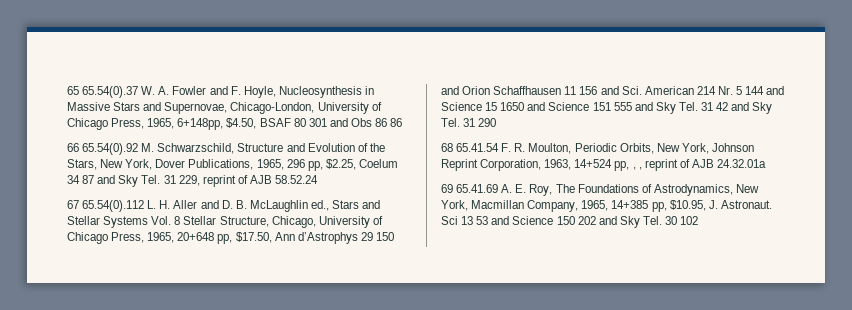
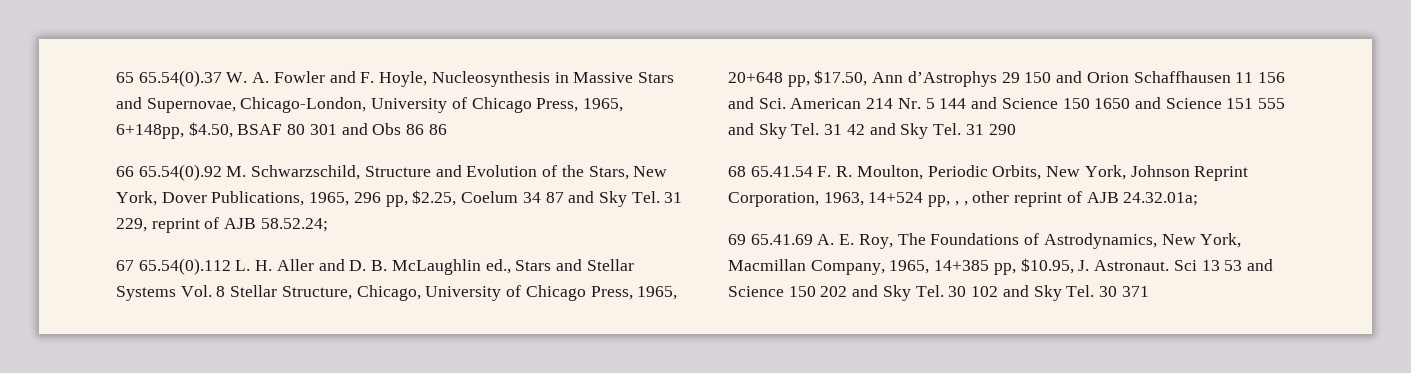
- 66 65.54(0).92 M. Schwarzschild, Structure and Evolution of the Stars, New York, Dover Publications, 1965, 296 pp, $2.25, Coelum 34 87 and Sky Tel. 31 229, reprint of AJB 58.52.24
+ 66 65.54(0).92 M. Schwarzschild, Structure and Evolution of the Stars, New York, Dover Publications, 1965, 296 pp, $2.25, Coelum 34 87 and Sky Tel. 31 229, reprint of AJB 58.52.24;
- 67 65.54(0).112 L. H. Aller and D. B. McLaughlin ed., Stars and Stellar Systems Vol. 8 Stellar Structure, Chicago, University of Chicago Press, 1965, 20+648 pp, $17.50, Ann d’Astrophys 29 150 and Orion Schaffhausen 11 156 and Sci. American 214 Nr. 5 144 and Science 15 1650 and Science 151 555 and Sky Tel. 31 42 and Sky Tel. 31 290
+ 67 65.54(0).112 L. H. Aller and D. B. McLaughlin ed., Stars and Stellar Systems Vol. 8 Stellar Structure, Chicago, University of Chicago Press, 1965, 20+648 pp, $17.50, Ann d’Astrophys 29 150 and Orion Schaffhausen 11 156 and Sci. American 214 Nr. 5 144 and Science 150 1650 and Science 151 555 and Sky Tel. 31 42 and Sky Tel. 31 290
- 68 65.41.54 F. R. Moulton, Periodic Orbits, New York, Johnson Reprint Corporation, 1963, 14+524 pp, , , reprint of AJB 24.32.01a
+ 68 65.41.54 F. R. Moulton, Periodic Orbits, New York, Johnson Reprint Corporation, 1963, 14+524 pp, , , other reprint of AJB 24.32.01a;
- Sci 13 53 and Science 150 202 and Sky Tel. 30 102
+ Sci 13 53 and Science 150 202 and Sky Tel. 30 102 and Sky Tel. 30 371

